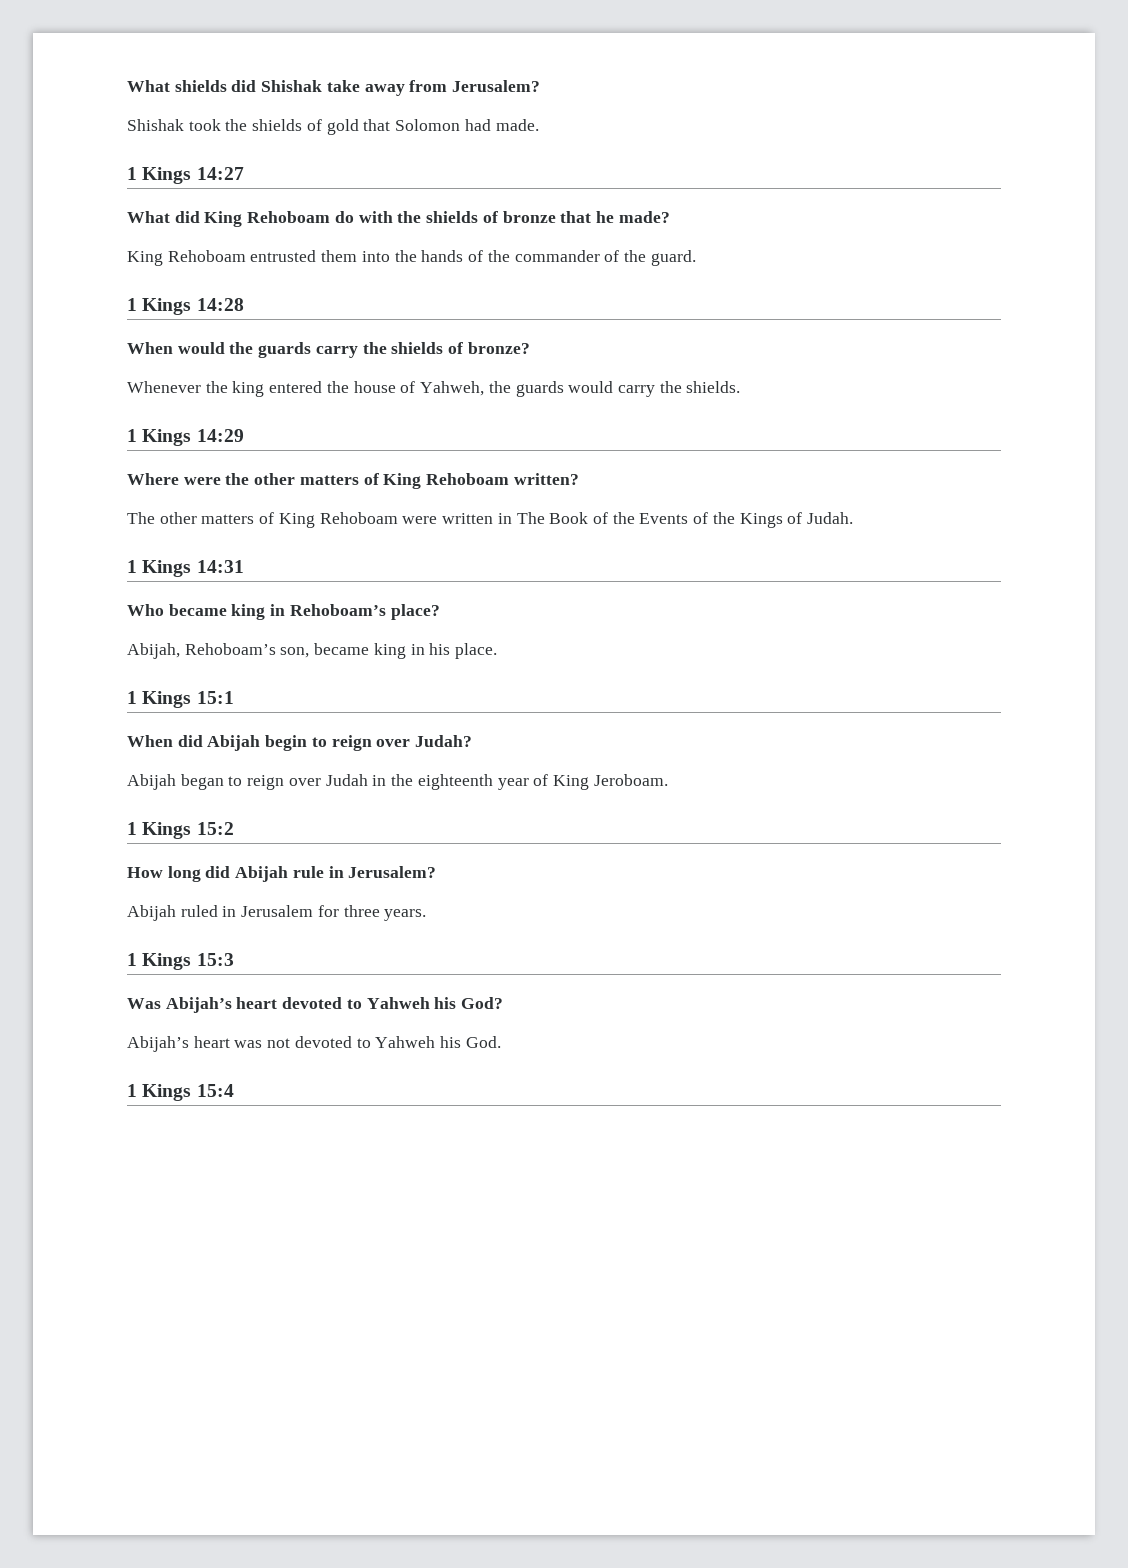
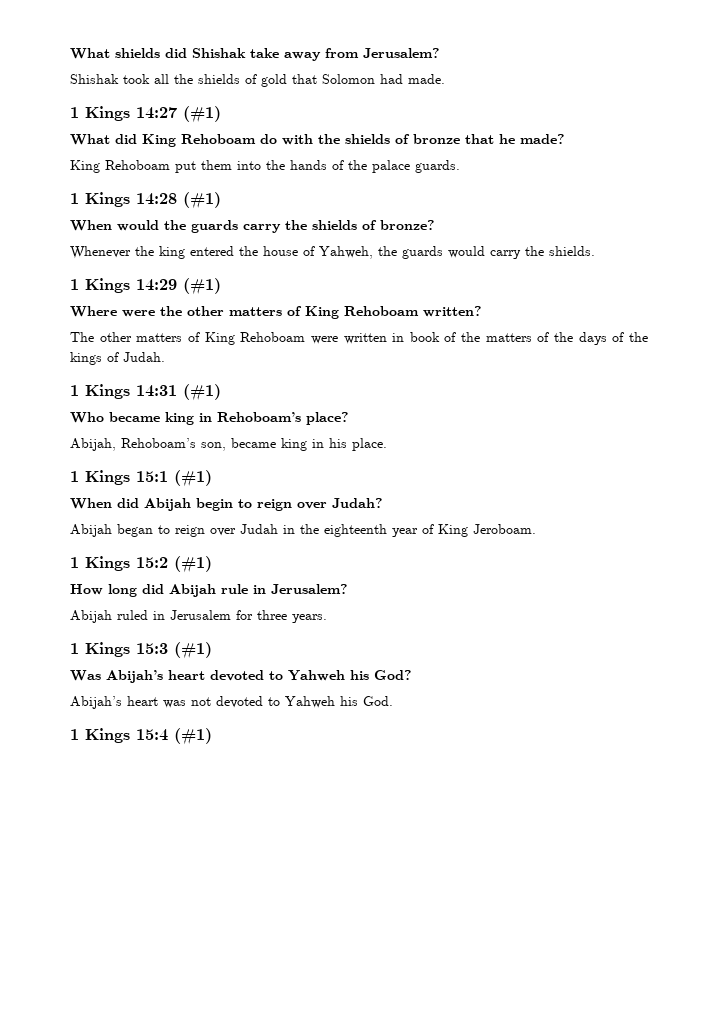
- Shishak took the shields of gold that Solomon had made.
+ Shishak took all the shields of gold that Solomon had made.
- 1 Kings 14:27
+ 1 Kings 14:27 (#1)
- King Rehoboam entrusted them into the hands of the commander of the guard.
+ King Rehoboam put them into the hands of the palace guards.
- 1 Kings 14:28
+ 1 Kings 14:28 (#1)
- 1 Kings 14:29
+ 1 Kings 14:29 (#1)
- The other matters of King Rehoboam were written in The Book of the Events of the Kings of Judah.
+ The other matters of King Rehoboam were written in book of the matters of the days of the kings of Judah.
- 1 Kings 14:31
+ 1 Kings 14:31 (#1)
- 1 Kings 15:1
+ 1 Kings 15:1 (#1)
- 1 Kings 15:2
+ 1 Kings 15:2 (#1)
- 1 Kings 15:3
+ 1 Kings 15:3 (#1)
- 1 Kings 15:4
+ 1 Kings 15:4 (#1)

